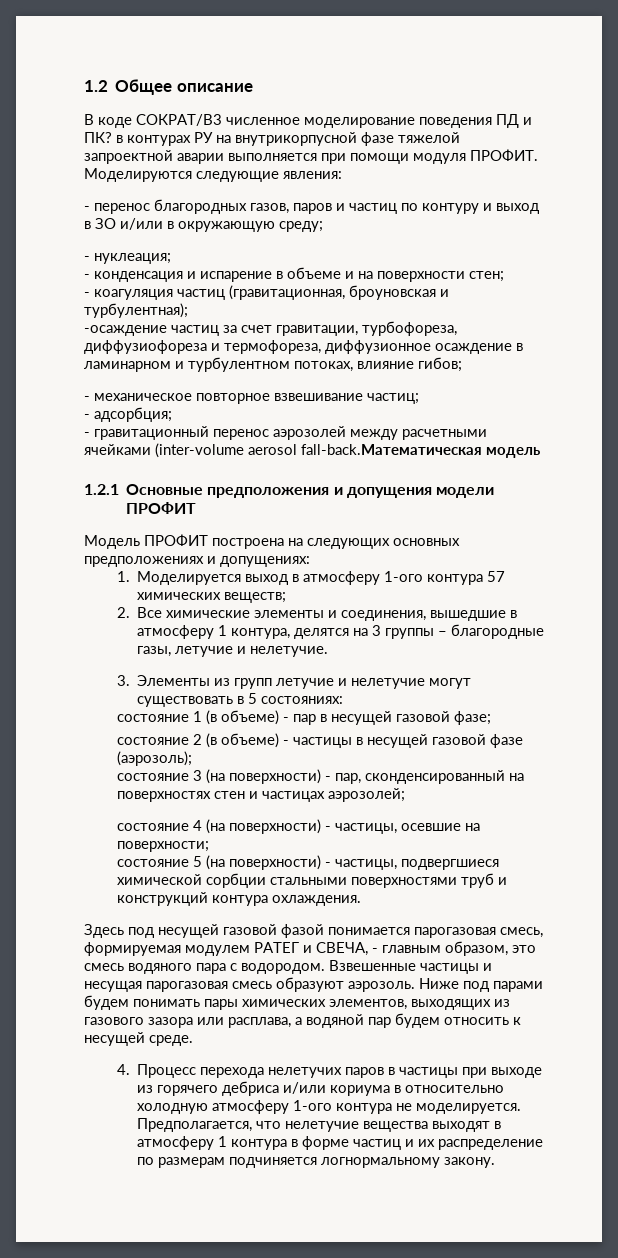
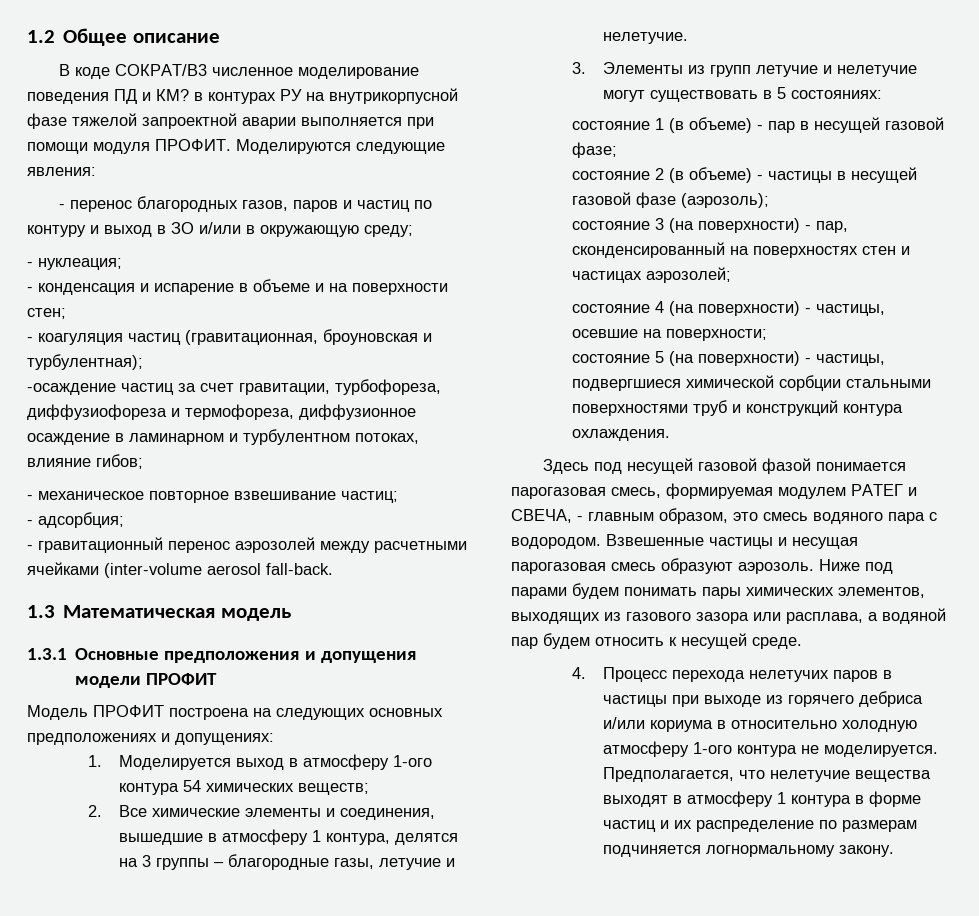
- В коде СОКРАТ/В3 численное моделирование поведения ПД и ПК? в контурах РУ на внутрикорпусной фазе тяжелой запроектной аварии выполняется при помощи модуля ПРОФИТ.
+ В коде СОКРАТ/В3 численное моделирование поведения ПД и КМ? в контурах РУ на внутрикорпусной фазе тяжелой запроектной аварии выполняется при помощи модуля ПРОФИТ.
- - гравитационный перенос аэрозолей между расчетными ячейками (inter-volume aerosol fall-back.Математическая модель
+ - гравитационный перенос аэрозолей между расчетными ячейками (inter-volume aerosol fall-back.
+ 1.3 Математическая модель
- 1.2.1 Основные предположения и допущения модели ПРОФИТ
+ 1.3.1 Основные предположения и допущения модели ПРОФИТ
- 1. Моделируется выход в атмосферу 1-ого контура 57 химических веществ;
+ 1. Моделируется выход в атмосферу 1-ого контура 54 химических веществ;

